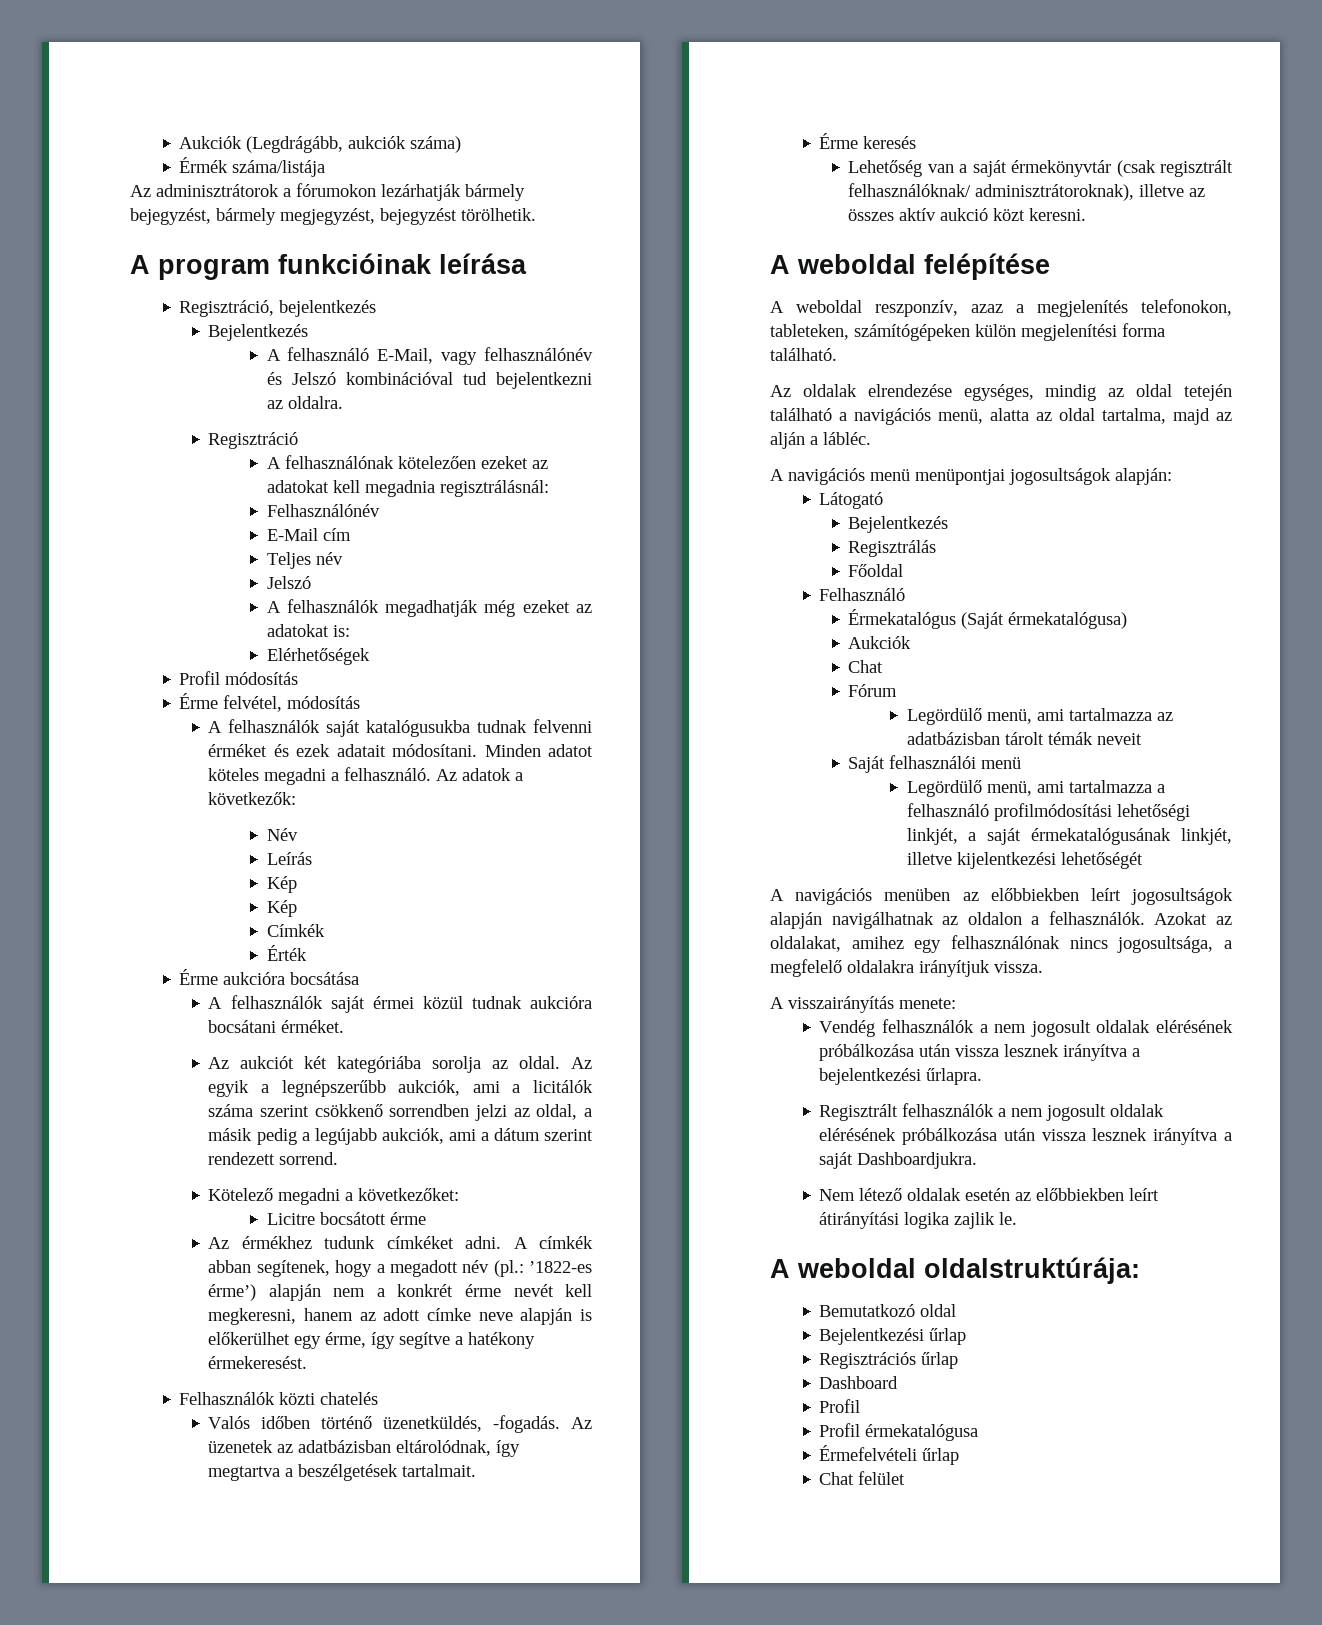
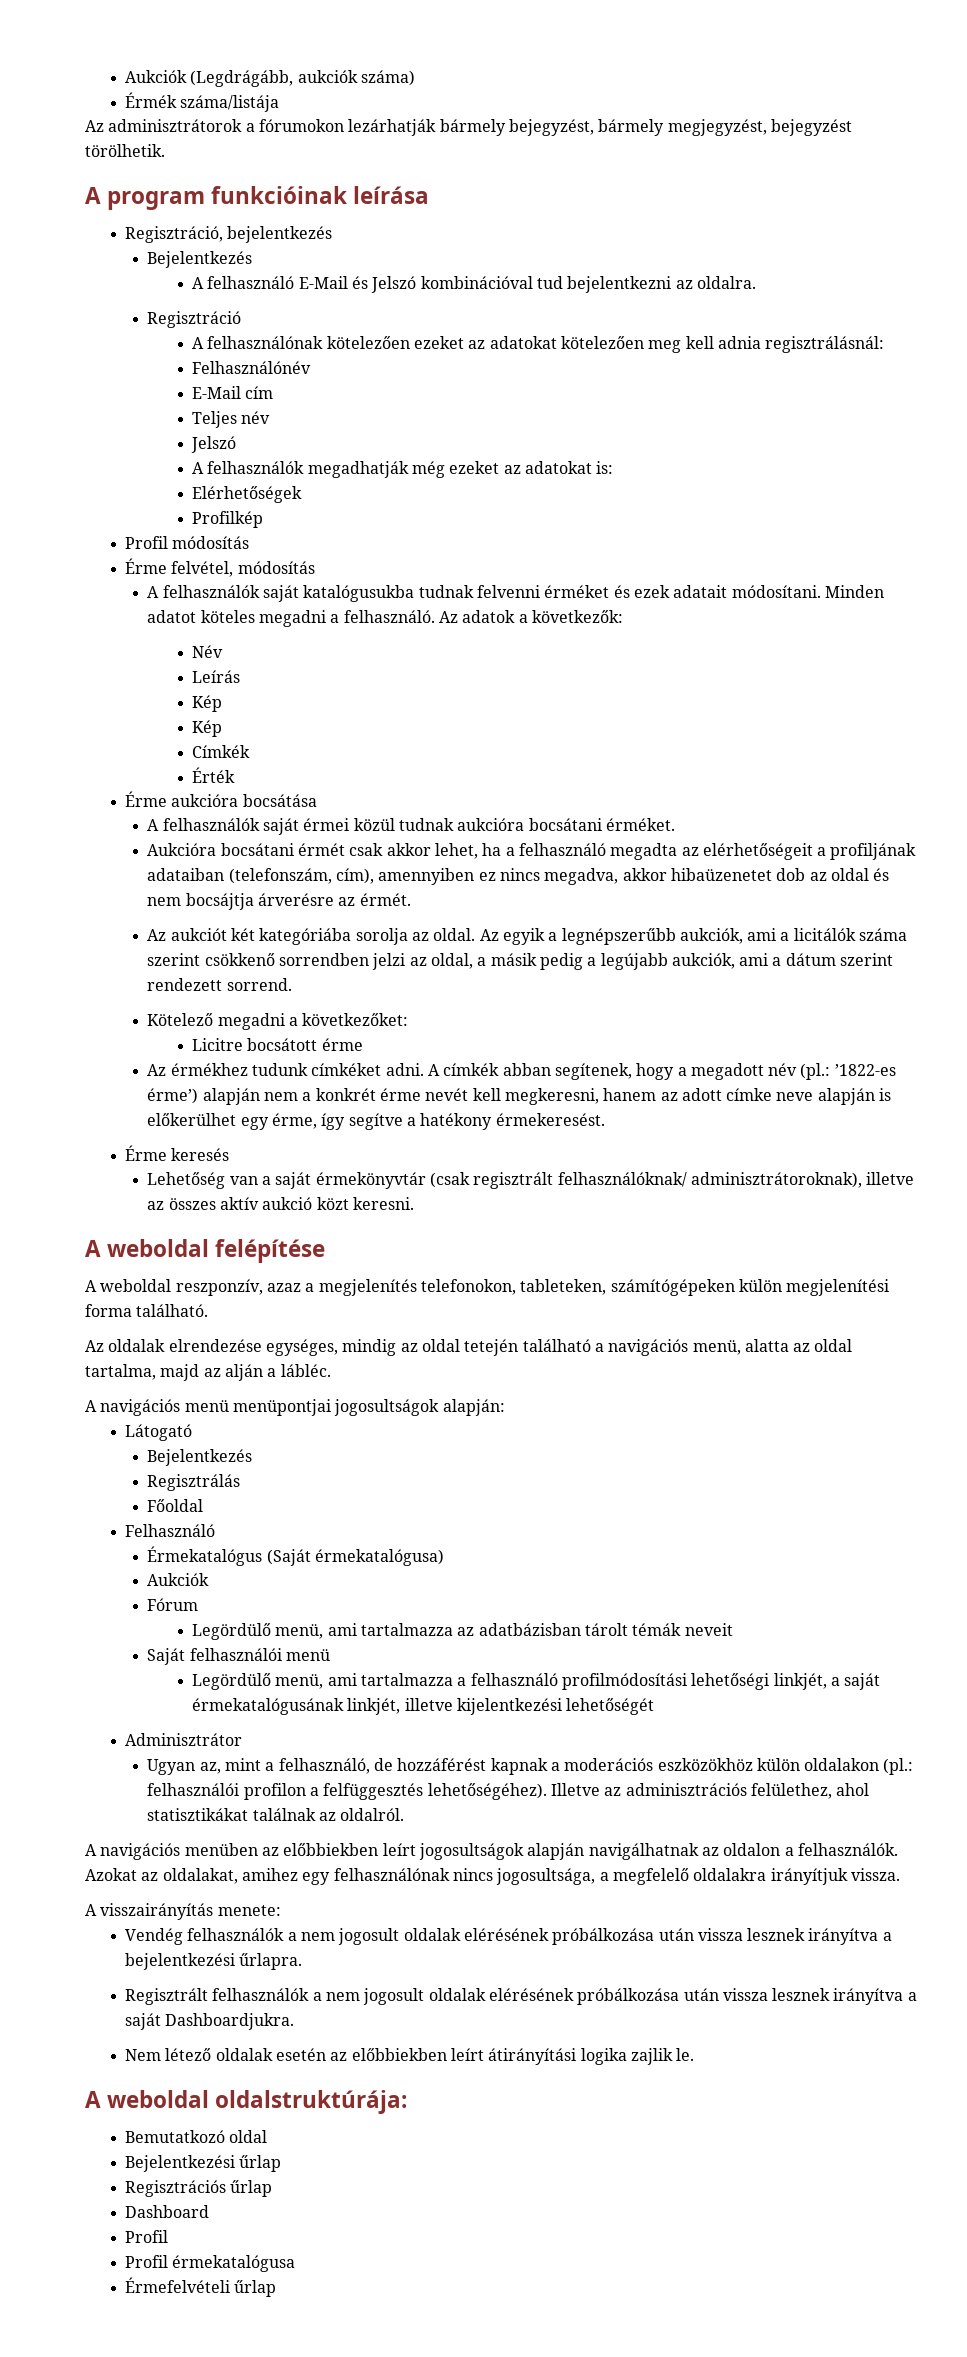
- A felhasználó E-Mail, vagy felhasználónév és Jelszó kombinációval tud bejelentkezni az oldalra.
+ A felhasználó E-Mail és Jelszó kombinációval tud bejelentkezni az oldalra.
- A felhasználónak kötelezően ezeket az adatokat kell megadnia regisztrálásnál:
+ A felhasználónak kötelezően ezeket az adatokat kötelezően meg kell adnia regisztrálásnál:
+ Profilkép
+ Aukcióra bocsátani érmét csak akkor lehet, ha a felhasználó megadta az elérhetőségeit a profiljának adataiban (telefonszám, cím), amennyiben ez nincs megadva, akkor hibaüzenetet dob az oldal és nem bocsájtja árverésre az érmét.
- Felhasználók közti chatelés
- Valós időben történő üzenetküldés, -fogadás. Az üzenetek az adatbázisban eltárolódnak, így megtartva a beszélgetések tartalmait.
  Érmekatalógus (Saját érmekatalógusa)
  Aukciók
- Chat
+ Adminisztrátor
+ Ugyan az, mint a felhasználó, de hozzáférést kapnak a moderációs eszközökhöz külön oldalakon (pl.: felhasználói profilon a felfüggesztés lehetőségéhez). Illetve az adminisztrációs felülethez, ahol statisztikákat találnak az oldalról.
- Chat felület

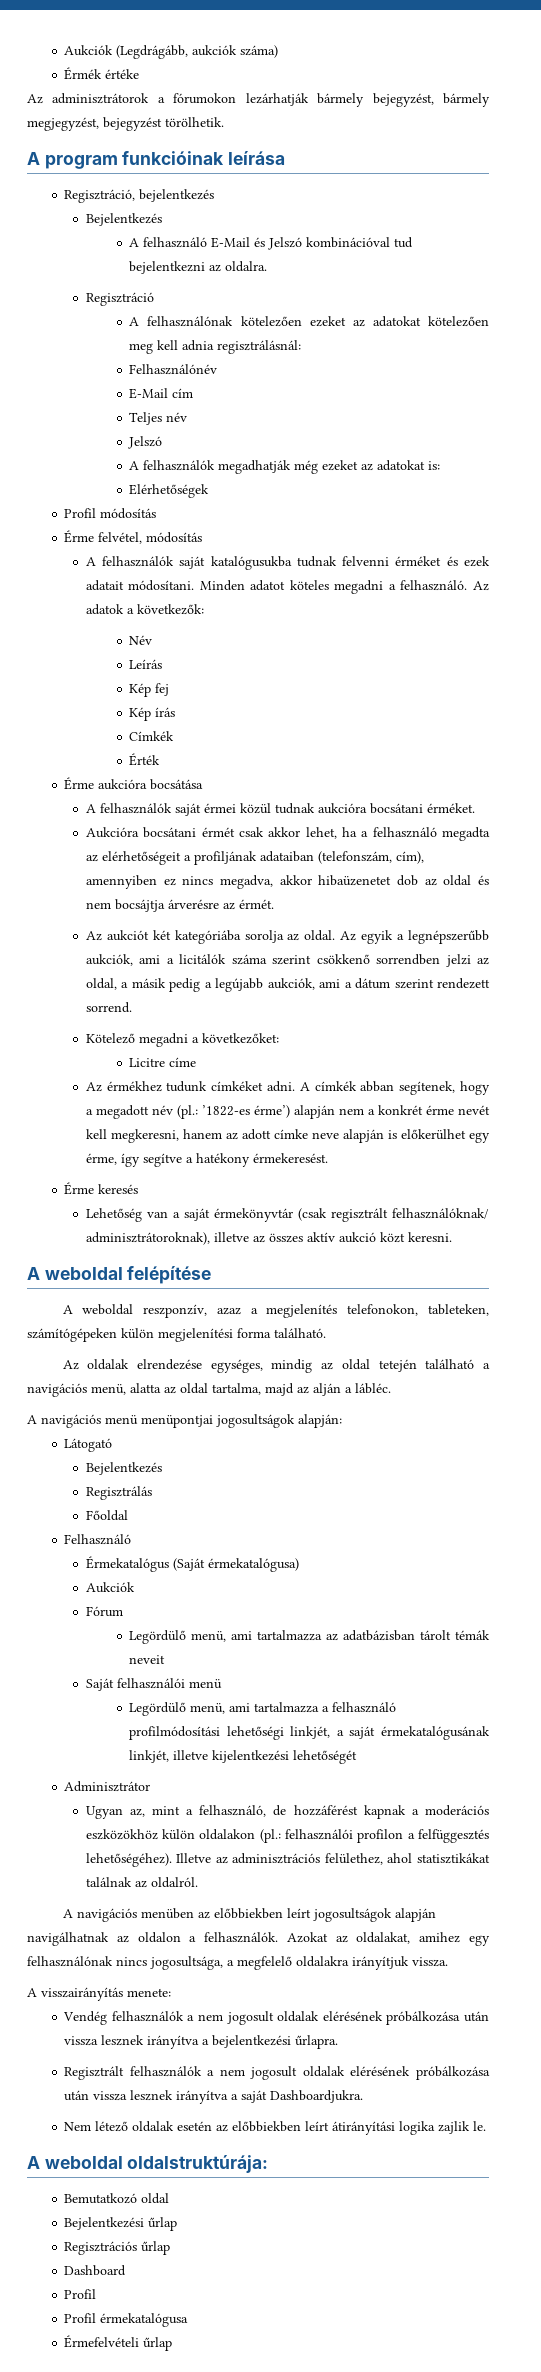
- Érmék száma/listája
+ Érmék értéke
- Profilkép
  Leírás
- Kép
- Kép
+ Kép fej
+ Kép írás
- Licitre bocsátott érme
+ Licitre címe

